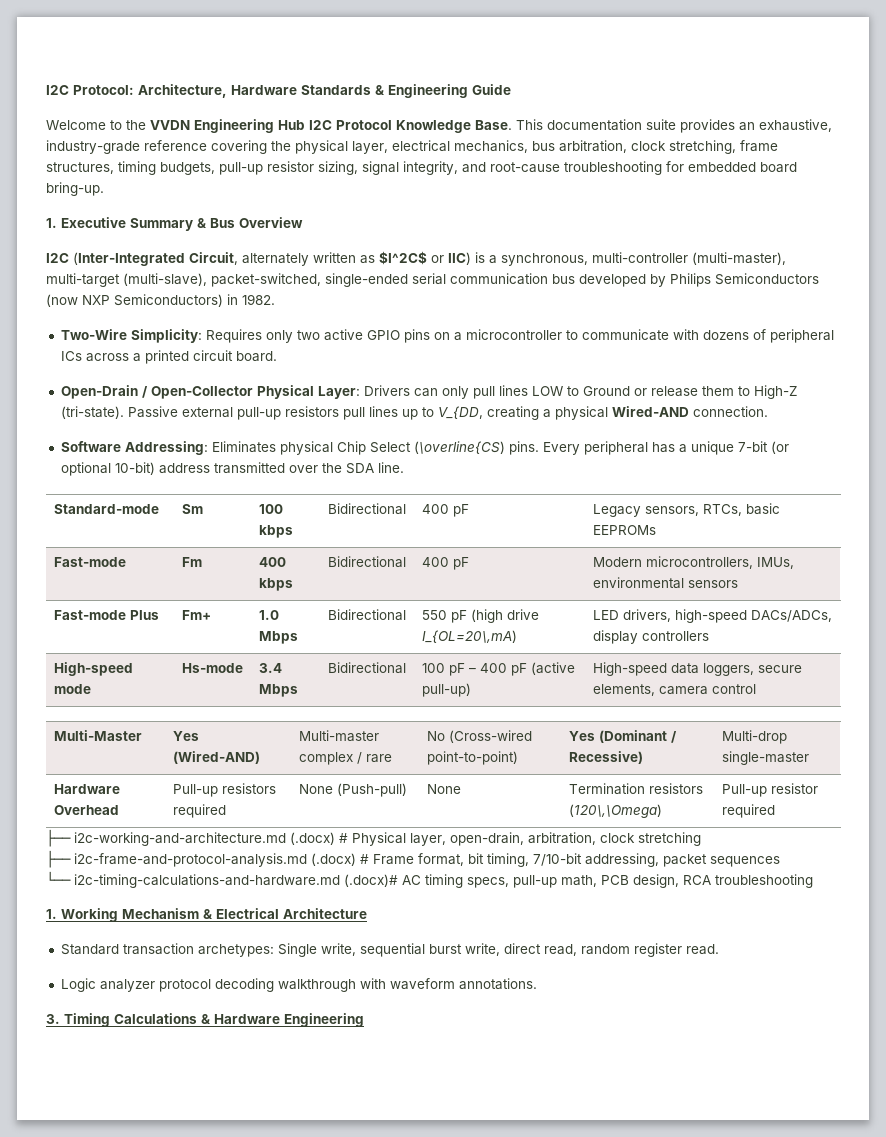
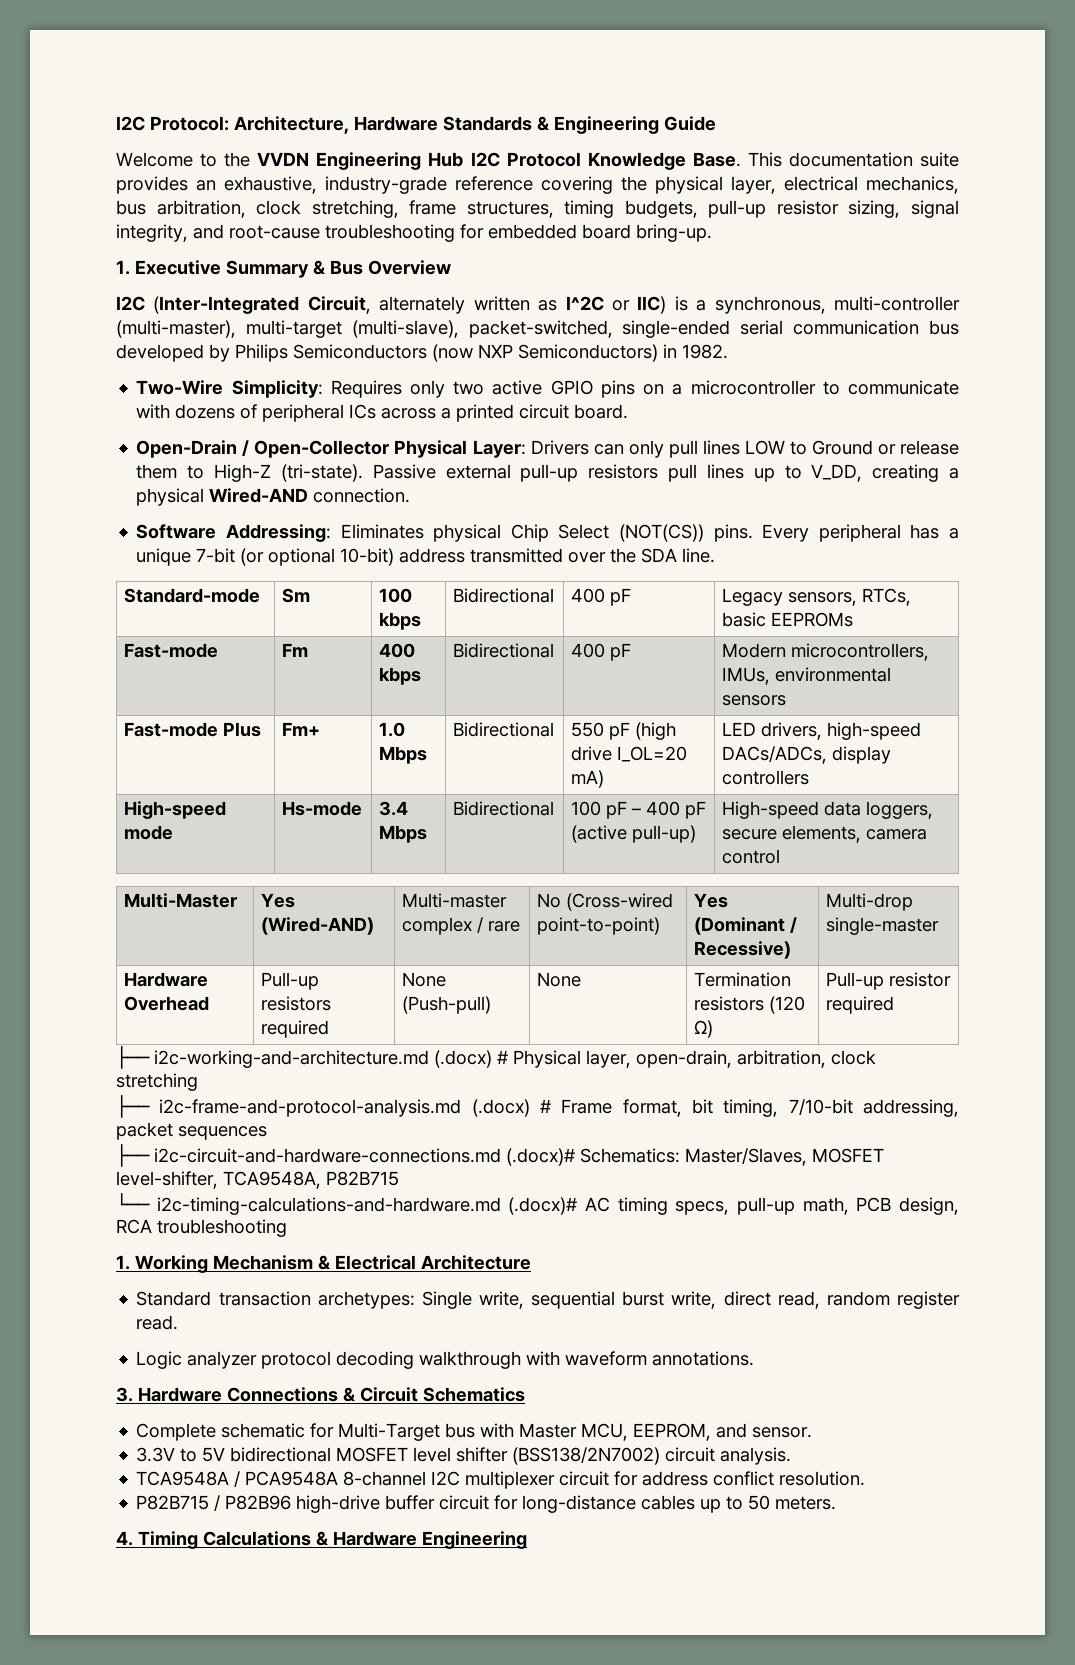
- I2C (Inter-Integrated Circuit, alternately written as $I^2C$ or IIC) is a synchronous, multi-controller (multi-master), multi-target (multi-slave), packet-switched, single-ended serial communication bus developed by Philips Semiconductors (now NXP Semiconductors) in 1982.
+ I2C (Inter-Integrated Circuit, alternately written as I^2C or IIC) is a synchronous, multi-controller (multi-master), multi-target (multi-slave), packet-switched, single-ended serial communication bus developed by Philips Semiconductors (now NXP Semiconductors) in 1982.
- Passive external pull-up resistors pull lines up to V_{DD, creating a physical Wired-AND connection.
+ Passive external pull-up resistors pull lines up to V_DD, creating a physical Wired-AND connection.
- Software Addressing: Eliminates physical Chip Select (\overline{CS) pins.
+ Software Addressing: Eliminates physical Chip Select (NOT(CS)) pins.
- Fast-mode Plus | Fm+ | 1.0 Mbps | Bidirectional | 550 pF (high drive I_{OL=20\,mA) | LED drivers, high-speed DACs/ADCs, display controllers
+ Fast-mode Plus | Fm+ | 1.0 Mbps | Bidirectional | 550 pF (high drive I_OL=20 mA) | LED drivers, high-speed DACs/ADCs, display controllers
- Hardware Overhead | Pull-up resistors required | None (Push-pull) | None | Termination resistors (120\,\Omega) | Pull-up resistor required
+ Hardware Overhead | Pull-up resistors required | None (Push-pull) | None | Termination resistors (120 Ω) | Pull-up resistor required
+ ├── i2c-circuit-and-hardware-connections.md (.docx)# Schematics: Master/Slaves, MOSFET level-shifter, TCA9548A, P82B715
- 3. Timing Calculations & Hardware Engineering
+ 3. Hardware Connections & Circuit Schematics
+ Complete schematic for Multi-Target bus with Master MCU, EEPROM, and sensor.
+ 3.3V to 5V bidirectional MOSFET level shifter (BSS138/2N7002) circuit analysis.
+ TCA9548A / PCA9548A 8-channel I2C multiplexer circuit for address conflict resolution.
+ P82B715 / P82B96 high-drive buffer circuit for long-distance cables up to 50 meters.
+ 4. Timing Calculations & Hardware Engineering

